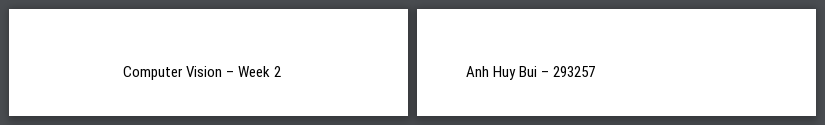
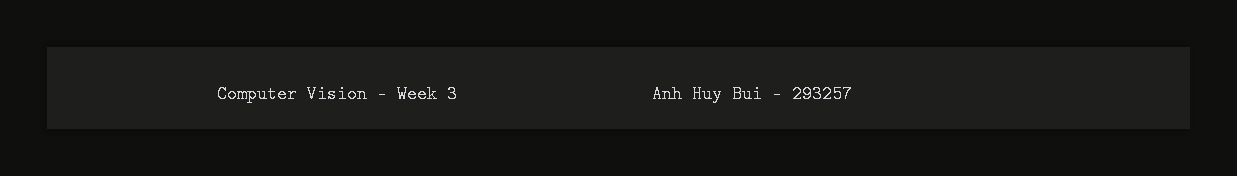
- Computer Vision – Week 2
+ Computer Vision – Week 3

